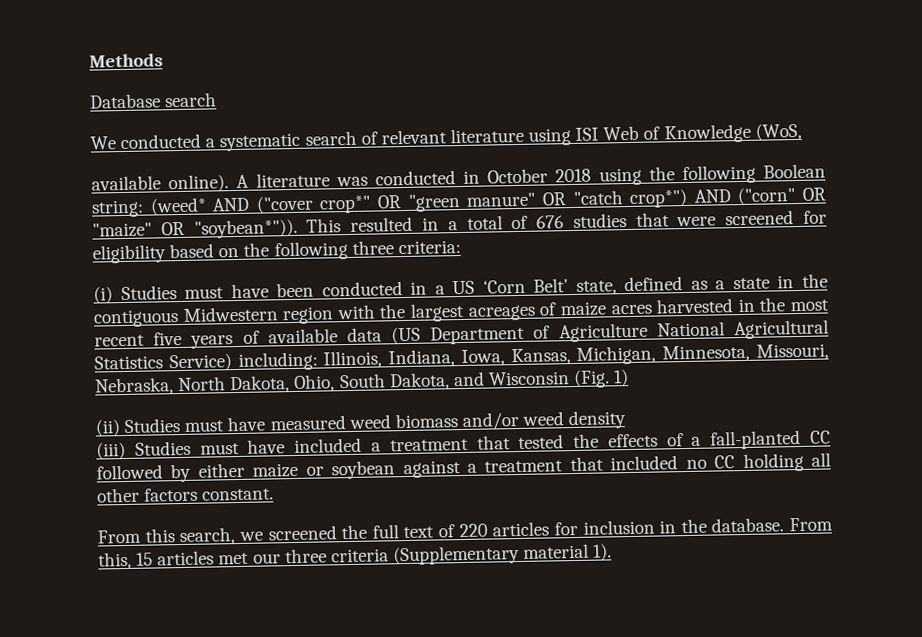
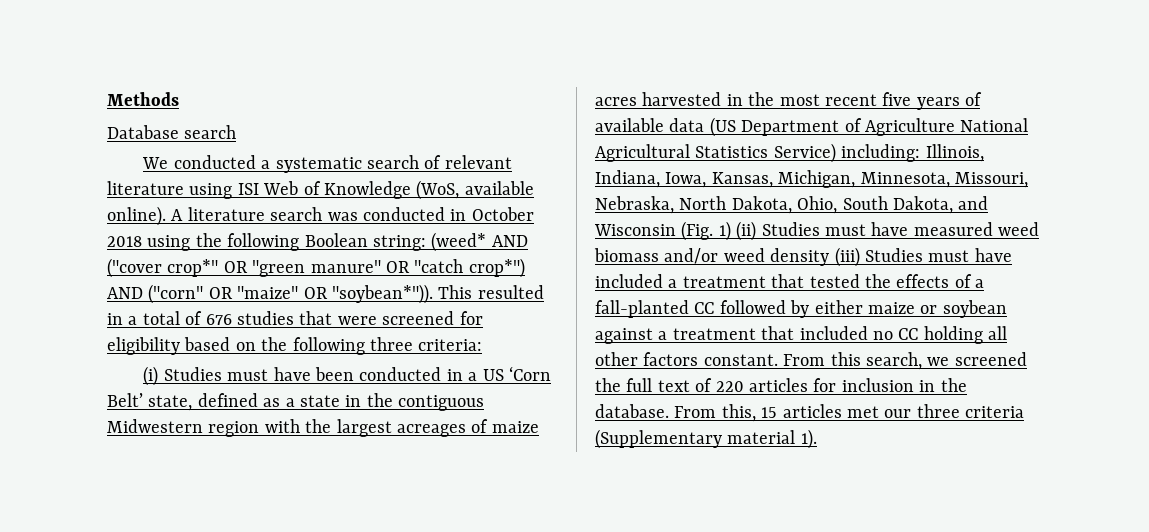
- We conducted a systematic search of relevant literature using ISI Web of Knowledge (WoS,
- available online).
+ We conducted a systematic search of relevant literature using ISI Web of Knowledge (WoS, available online).
- A literature was conducted in October 2018 using the following Boolean string: (weed* AND ("cover crop*" OR "green manure" OR "catch crop*") AND ("corn" OR "maize" OR "soybean*")).
+ A literature search was conducted in October 2018 using the following Boolean string: (weed* AND ("cover crop*" OR "green manure" OR "catch crop*") AND ("corn" OR "maize" OR "soybean*")).
- Illinois, Indiana, Iowa, Kansas, Michigan, Minnesota, Missouri, Nebraska, North Dakota, Ohio, South Dakota, and Wisconsin (Fig. 1)
- (ii) Studies must have measured weed biomass and/or weed density
- (iii) Studies must have included a treatment that tested the effects of a fall-planted CC followed by either maize or soybean against a treatment that included no CC holding all other factors constant.
- From this search, we screened the full text of 220 articles for inclusion in the database.
+ Illinois, Indiana, Iowa, Kansas, Michigan, Minnesota, Missouri, Nebraska, North Dakota, Ohio, South Dakota, and Wisconsin (Fig. 1) (ii) Studies must have measured weed biomass and/or weed density (iii) Studies must have included a treatment that tested the effects of a fall-planted CC followed by either maize or soybean against a treatment that included no CC holding all other factors constant. From this search, we screened the full text of 220 articles for inclusion in the database.

